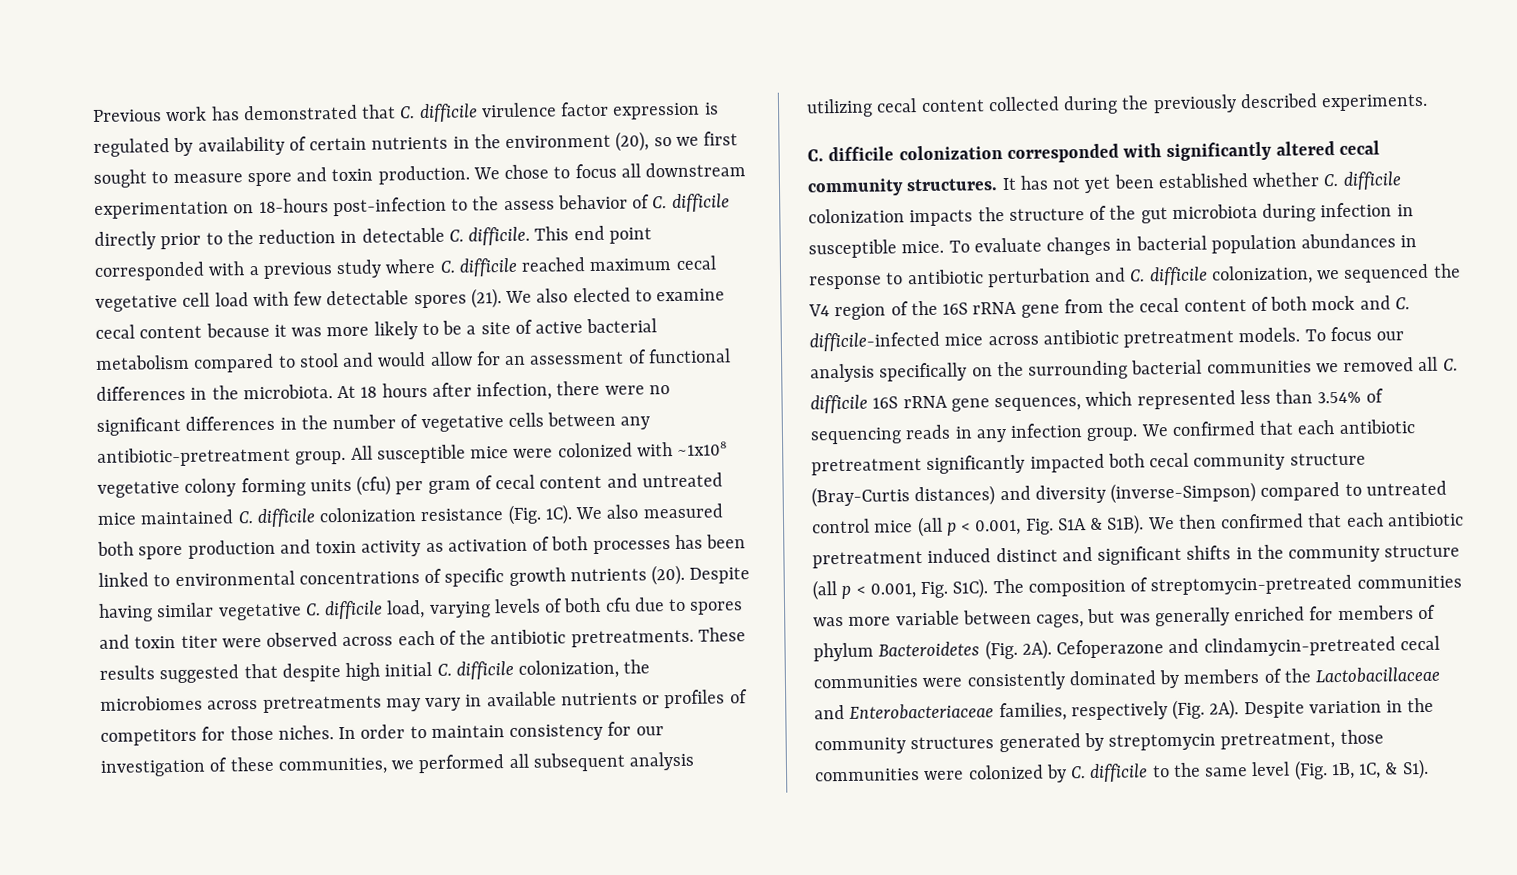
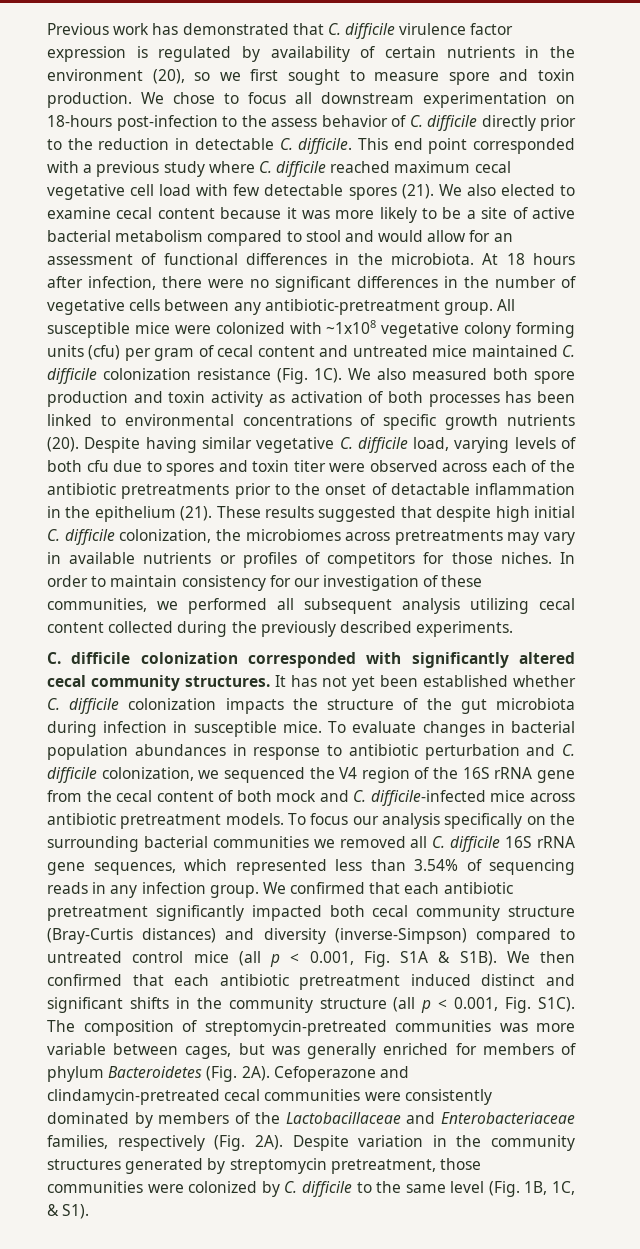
- Despite having similar vegetative C. difficile load, varying levels of both cfu due to spores and toxin titer were observed across each of the antibiotic pretreatments.
+ Despite having similar vegetative C. difficile load, varying levels of both cfu due to spores and toxin titer were observed across each of the antibiotic pretreatments prior to the onset of detactable inflammation in the epithelium (21).

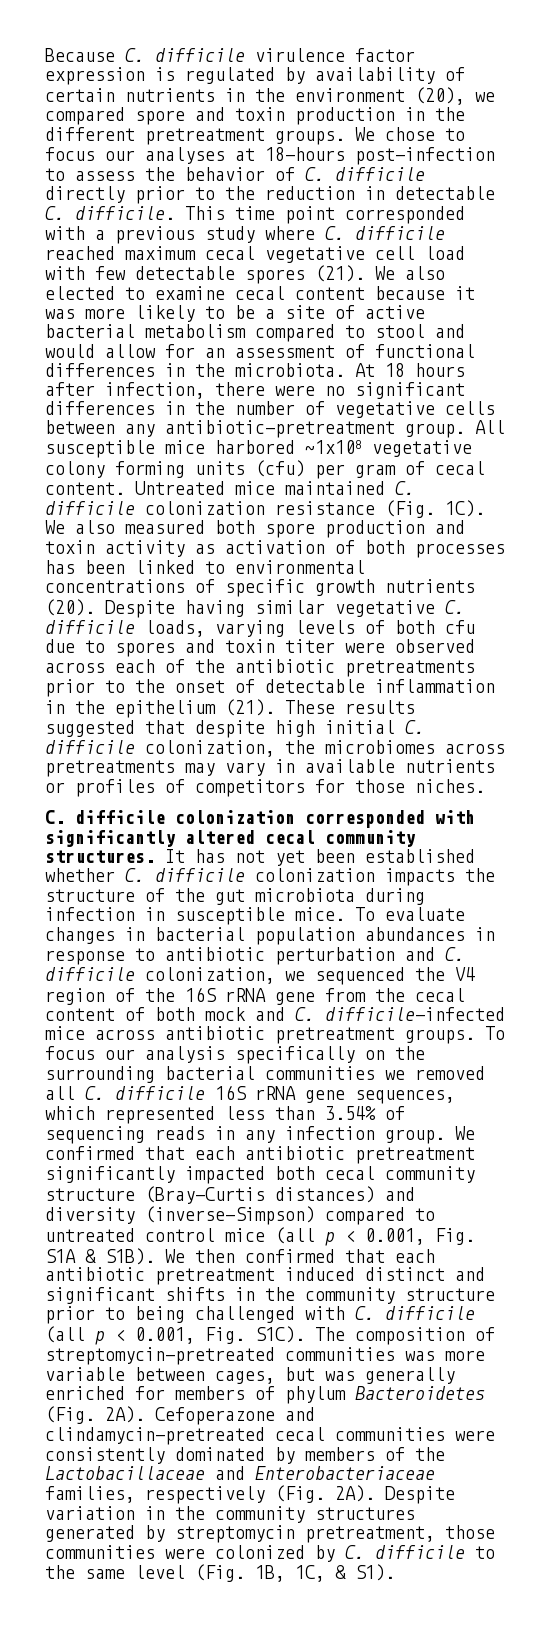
- Previous work has demonstrated that C. difficile virulence factor expression is regulated by availability of certain nutrients in the environment (20), so we first sought to measure spore and toxin production. We chose to focus all downstream experimentation on 18-hours post-infection to the assess behavior of C. difficile directly prior to the reduction in detectable C. difficile.
+ Because C. difficile virulence factor expression is regulated by availability of certain nutrients in the environment (20), we compared spore and toxin production in the different pretreatment groups. We chose to focus our analyses at 18-hours post-infection to assess the behavior of C. difficile directly prior to the reduction in detectable C. difficile.
- This end point corresponded with a previous study where C. difficile reached maximum cecal vegetative cell load with few detectable spores (21).
+ This time point corresponded with a previous study where C. difficile reached maximum cecal vegetative cell load with few detectable spores (21).
- All susceptible mice were colonized with ~1x108 vegetative colony forming units (cfu) per gram of cecal content and untreated mice maintained C. difficile colonization resistance (Fig. 1C).
+ All susceptible mice harbored ~1x108 vegetative colony forming units (cfu) per gram of cecal content. Untreated mice maintained C. difficile colonization resistance (Fig. 1C).
- Despite having similar vegetative C. difficile load, varying levels of both cfu due to spores and toxin titer were observed across each of the antibiotic pretreatments prior to the onset of detactable inflammation in the epithelium (21).
+ Despite having similar vegetative C. difficile loads, varying levels of both cfu due to spores and toxin titer were observed across each of the antibiotic pretreatments prior to the onset of detectable inflammation in the epithelium (21).
- In order to maintain consistency for our investigation of these communities, we performed all subsequent analysis utilizing cecal content collected during the previously described experiments.
- To evaluate changes in bacterial population abundances in response to antibiotic perturbation and C. difficile colonization, we sequenced the V4 region of the 16S rRNA gene from the cecal content of both mock and C. difficile-infected mice across antibiotic pretreatment models.
+ To evaluate changes in bacterial population abundances in response to antibiotic perturbation and C. difficile colonization, we sequenced the V4 region of the 16S rRNA gene from the cecal content of both mock and C. difficile-infected mice across antibiotic pretreatment groups.
- We then confirmed that each antibiotic pretreatment induced distinct and significant shifts in the community structure (all p < 0.001, Fig. S1C).
+ We then confirmed that each antibiotic pretreatment induced distinct and significant shifts in the community structure prior to being challenged with C. difficile (all p < 0.001, Fig. S1C).

